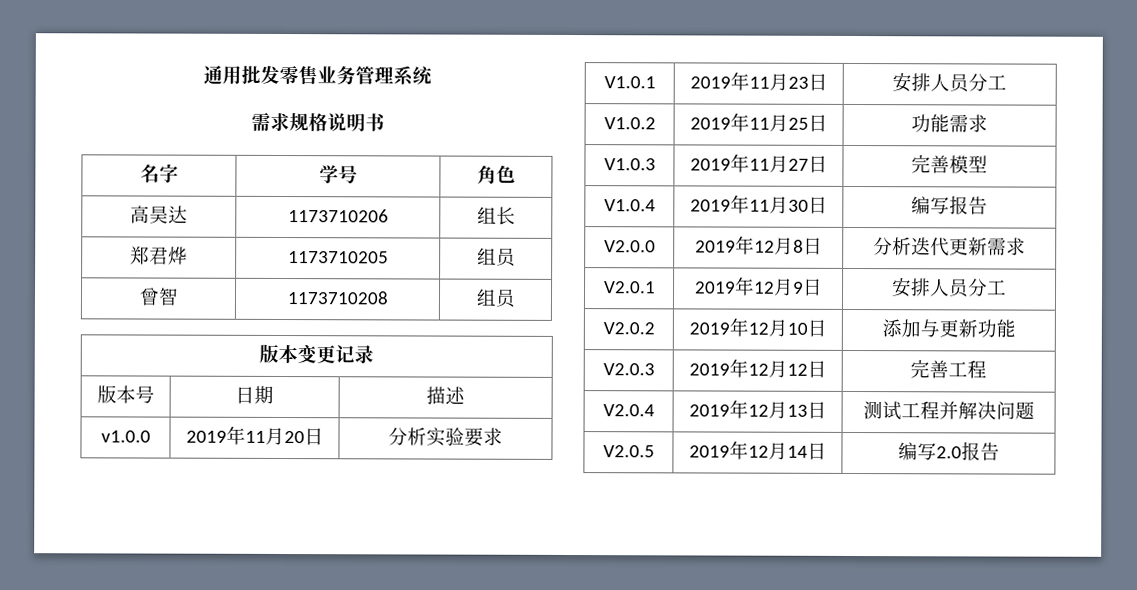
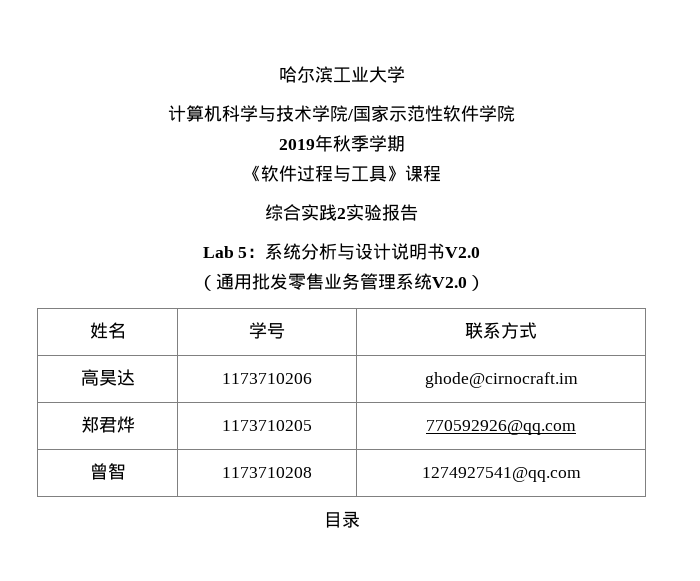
- 通用批发零售业务管理系统
- 需求规格说明书
- 名字 | 学号 | 角色
+ 哈尔滨工业大学
+ 计算机科学与技术学院/国家示范性软件学院
+ 2019年秋季学期
+ 《软件过程与工具》课程
+ 综合实践2实验报告
+ Lab 5：系统分析与设计说明书V2.0
+ （通用批发零售业务管理系统V2.0）
+ 姓名 | 学号 | 联系方式
- 高昊达 | 1173710206 | 组长
+ 高昊达 | 1173710206 | ghode@cirnocraft.im
- 郑君烨 | 1173710205 | 组员
+ 郑君烨 | 1173710205 | 770592926@qq.com
- 曾智 | 1173710208 | 组员
- 版本变更记录
- 版本号 | 日期 | 描述
- v1.0.0 | 2019年11月20日 | 分析实验要求
- V1.0.1 | 2019年11月23日 | 安排人员分工
- V1.0.2 | 2019年11月25日 | 功能需求
- V1.0.3 | 2019年11月27日 | 完善模型
- V1.0.4 | 2019年11月30日 | 编写报告
- V2.0.0 | 2019年12月8日 | 分析迭代更新需求
- V2.0.1 | 2019年12月9日 | 安排人员分工
- V2.0.2 | 2019年12月10日 | 添加与更新功能
- V2.0.3 | 2019年12月12日 | 完善工程
- V2.0.4 | 2019年12月13日 | 测试工程并解决问题
- V2.0.5 | 2019年12月14日 | 编写2.0报告
+ 曾智 | 1173710208 | 1274927541@qq.com
+ 目录

